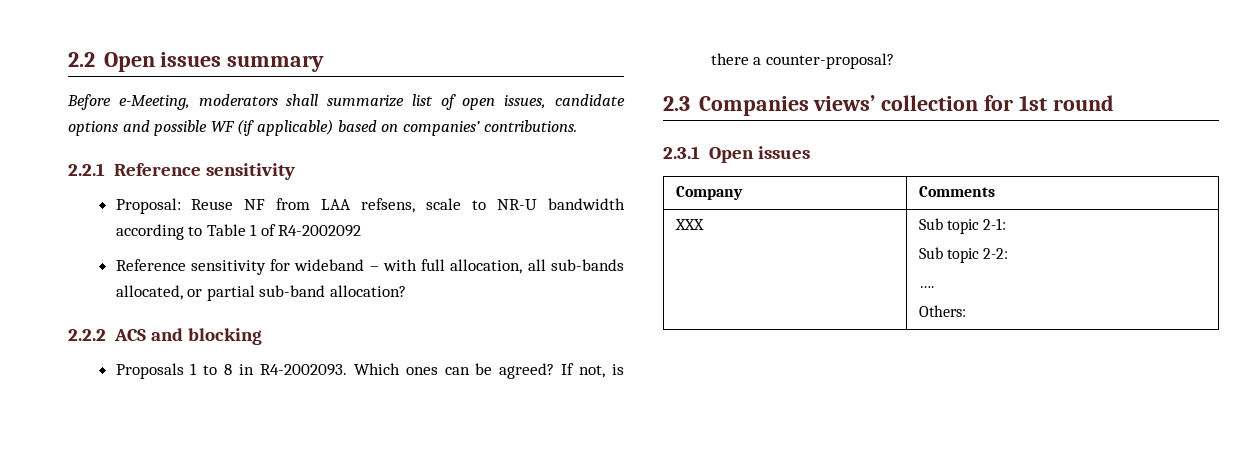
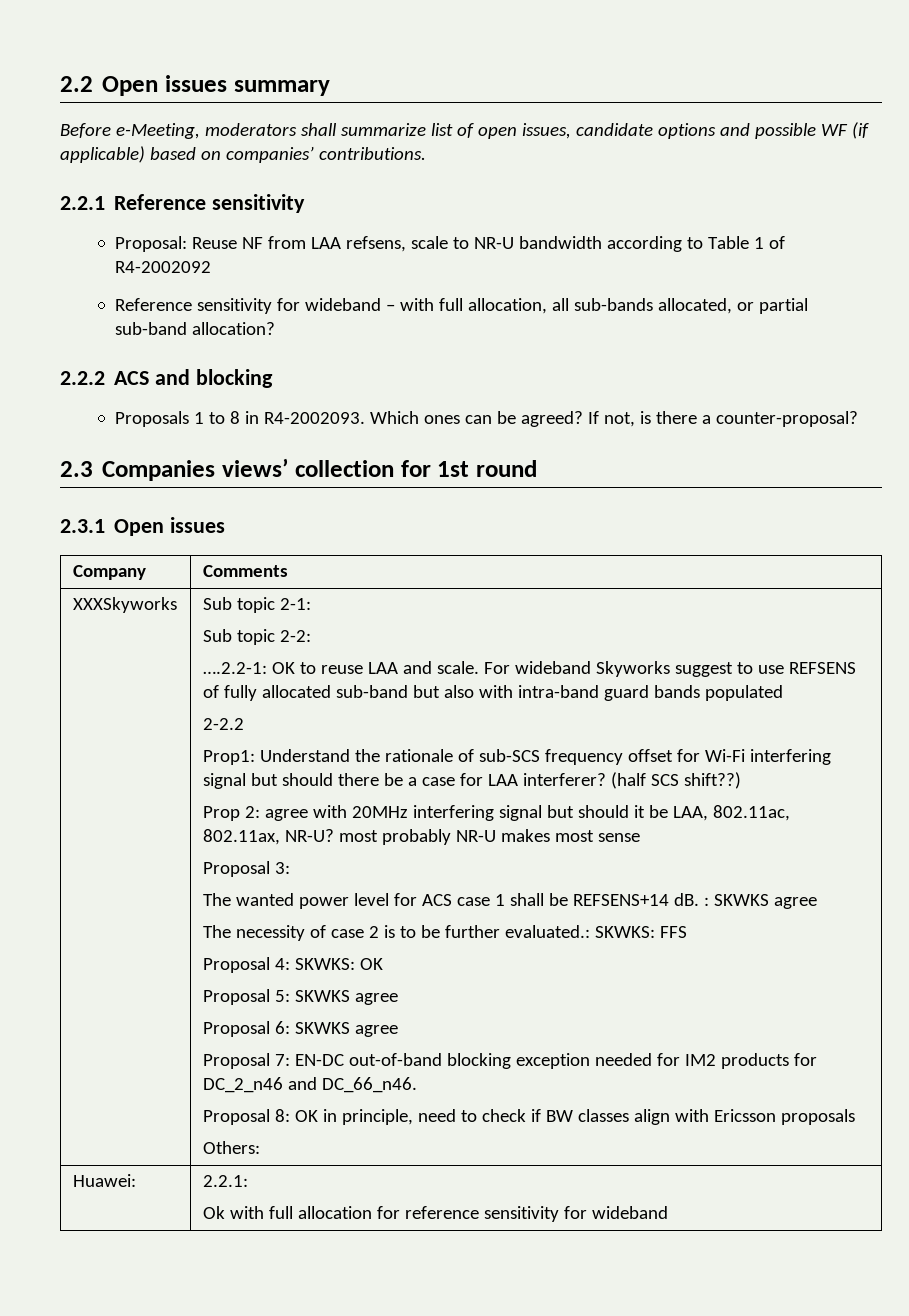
- XXX
+ XXXSkyworks
- ….
+ ….2.2-1: OK to reuse LAA and scale. For wideband Skyworks suggest to use REFSENS of fully allocated sub-band but also with intra-band guard bands populated
+ 2-2.2
+ Prop1: Understand the rationale of sub-SCS frequency offset for Wi-Fi interfering signal but should there be a case for LAA interferer? (half SCS shift??)
+ Prop 2: agree with 20MHz interfering signal but should it be LAA, 802.11ac, 802.11ax, NR-U? most probably NR-U makes most sense
+ Proposal 3:
+ The wanted power level for ACS case 1 shall be REFSENS+14 dB. : SKWKS agree
+ The necessity of case 2 is to be further evaluated.: SKWKS: FFS
+ Proposal 4: SKWKS: OK
+ Proposal 5: SKWKS agree
+ Proposal 6: SKWKS agree
+ Proposal 7: EN-DC out-of-band blocking exception needed for IM2 products for DC_2_n46 and DC_66_n46.
+ Proposal 8: OK in principle, need to check if BW classes align with Ericsson proposals
  Others:
+ Huawei: | 2.2.1:
+ Ok with full allocation for reference sensitivity for wideband

